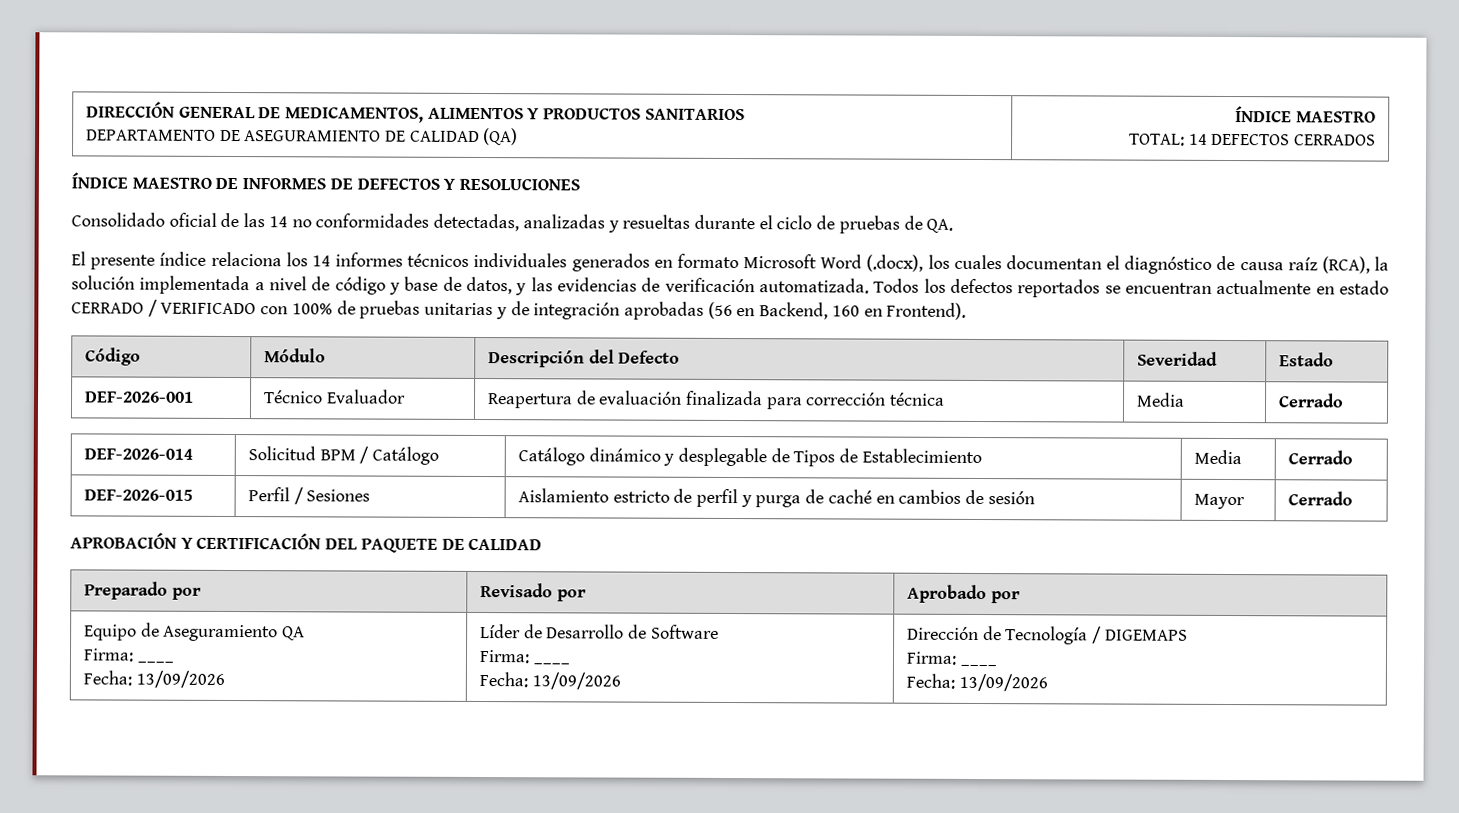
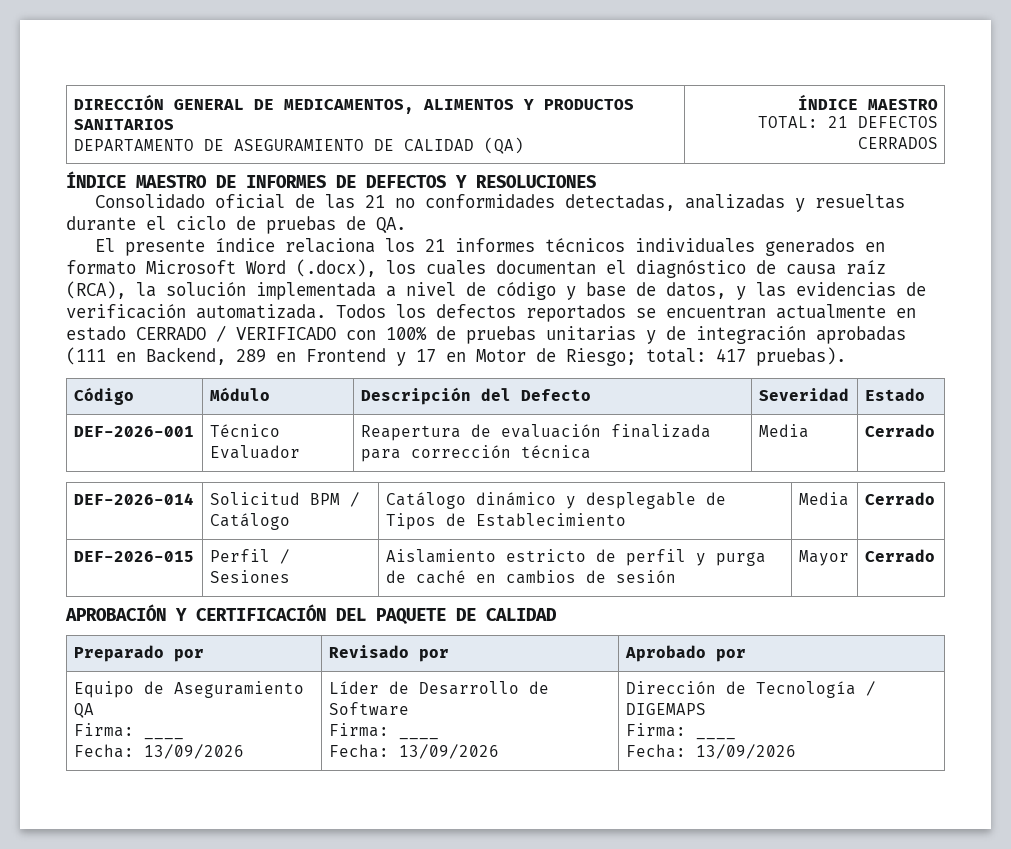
  DIRECCIÓN GENERAL DE MEDICAMENTOS, ALIMENTOS Y PRODUCTOS SANITARIOS
  DEPARTAMENTO DE ASEGURAMIENTO DE CALIDAD (QA) | ÍNDICE MAESTRO
- TOTAL: 14 DEFECTOS CERRADOS
+ TOTAL: 21 DEFECTOS CERRADOS
- Consolidado oficial de las 14 no conformidades detectadas, analizadas y resueltas durante el ciclo de pruebas de QA.
+ Consolidado oficial de las 21 no conformidades detectadas, analizadas y resueltas durante el ciclo de pruebas de QA.
- El presente índice relaciona los 14 informes técnicos individuales generados en formato Microsoft Word (.docx), los cuales documentan el diagnóstico de causa raíz (RCA), la solución implementada a nivel de código y base de datos, y las evidencias de verificación automatizada.
+ El presente índice relaciona los 21 informes técnicos individuales generados en formato Microsoft Word (.docx), los cuales documentan el diagnóstico de causa raíz (RCA), la solución implementada a nivel de código y base de datos, y las evidencias de verificación automatizada.
- Todos los defectos reportados se encuentran actualmente en estado CERRADO / VERIFICADO con 100% de pruebas unitarias y de integración aprobadas (56 en Backend, 160 en Frontend).
+ Todos los defectos reportados se encuentran actualmente en estado CERRADO / VERIFICADO con 100% de pruebas unitarias y de integración aprobadas (111 en Backend, 289 en Frontend y 17 en Motor de Riesgo; total: 417 pruebas).

